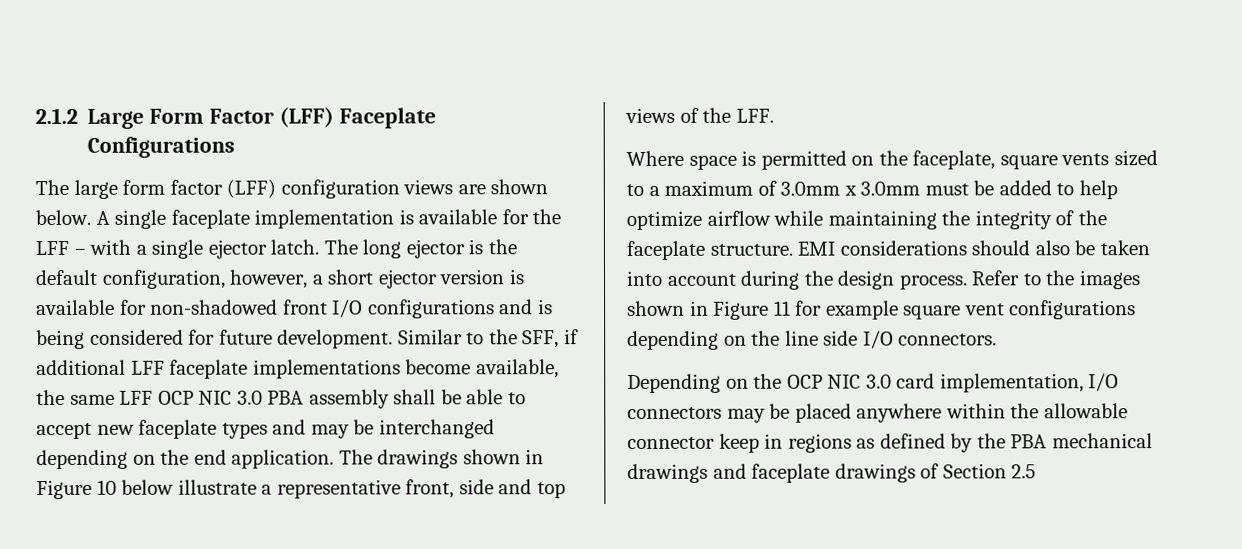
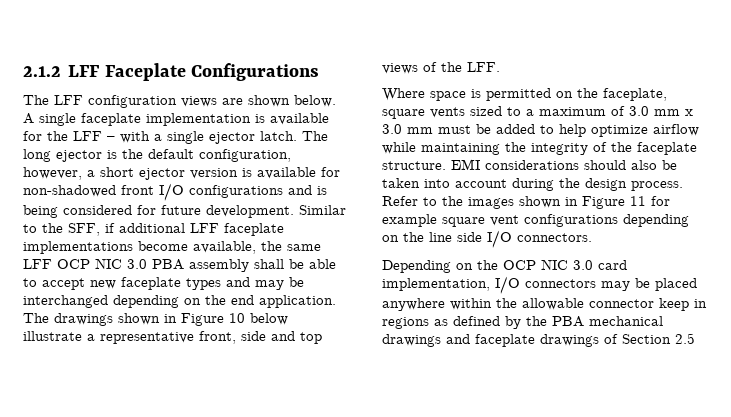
- 2.1.2 Large Form Factor (LFF) Faceplate Configurations
+ 2.1.2 LFF Faceplate Configurations
- The large form factor (LFF) configuration views are shown below.
+ The LFF configuration views are shown below.
- Where space is permitted on the faceplate, square vents sized to a maximum of 3.0mm x 3.0mm must be added to help optimize airflow while maintaining the integrity of the faceplate structure.
+ Where space is permitted on the faceplate, square vents sized to a maximum of 3.0 mm x 3.0 mm must be added to help optimize airflow while maintaining the integrity of the faceplate structure.

